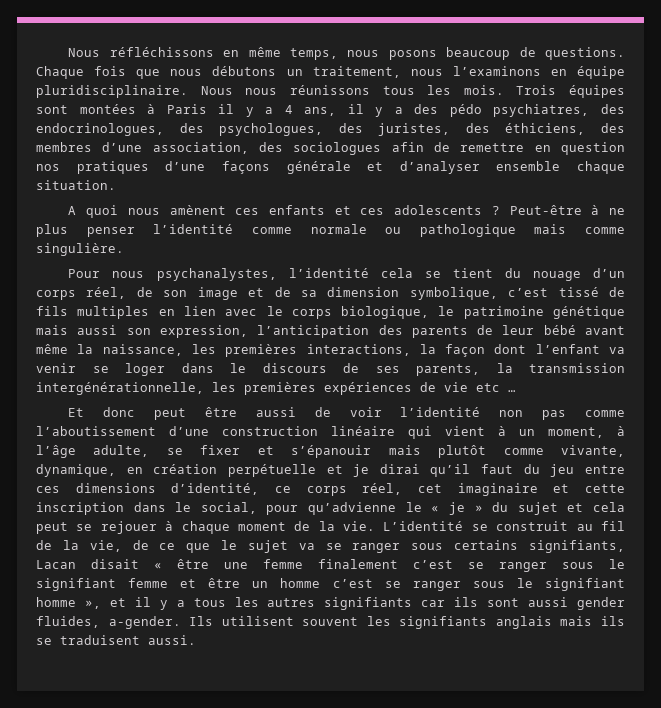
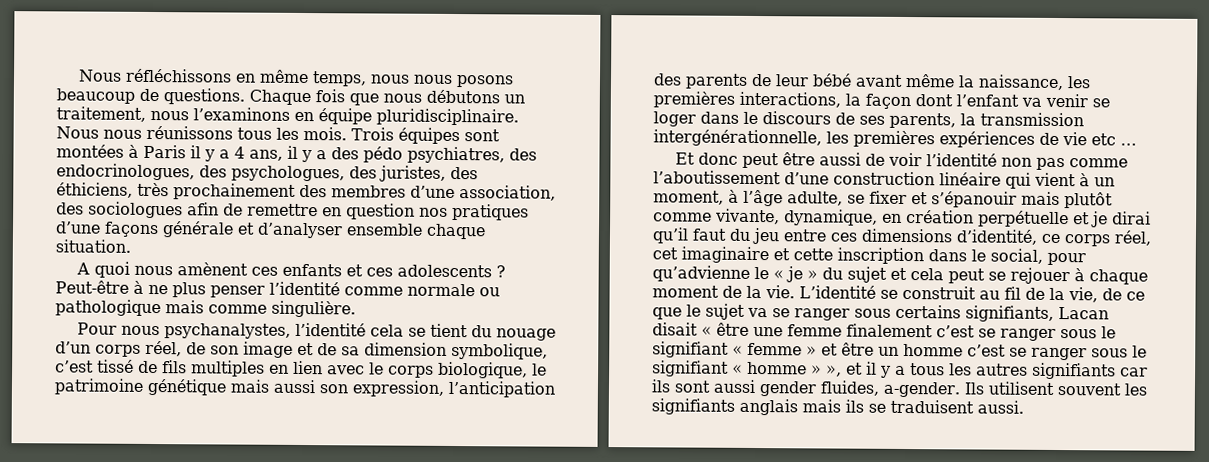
- Nous réfléchissons en même temps, nous posons beaucoup de questions.
+ Nous réfléchissons en même temps, nous nous posons beaucoup de questions.
- Trois équipes sont montées à Paris il y a 4 ans, il y a des pédo psychiatres, des endocrinologues, des psychologues, des juristes, des éthiciens, des membres d’une association, des sociologues afin de remettre en question nos pratiques d’une façons générale et d’analyser ensemble chaque situation.
+ Trois équipes sont montées à Paris il y a 4 ans, il y a des pédo psychiatres, des endocrinologues, des psychologues, des juristes, des éthiciens, très prochainement des membres d’une association, des sociologues afin de remettre en question nos pratiques d’une façons générale et d’analyser ensemble chaque situation.
- L’identité se construit au fil de la vie, de ce que le sujet va se ranger sous certains signifiants, Lacan disait « être une femme finalement c’est se ranger sous le signifiant femme et être un homme c’est se ranger sous le signifiant homme », et il y a tous les autres signifiants car ils sont aussi gender fluides, a-gender.
+ L’identité se construit au fil de la vie, de ce que le sujet va se ranger sous certains signifiants, Lacan disait « être une femme finalement c’est se ranger sous le signifiant « femme » et être un homme c’est se ranger sous le signifiant « homme » », et il y a tous les autres signifiants car ils sont aussi gender fluides, a-gender.

